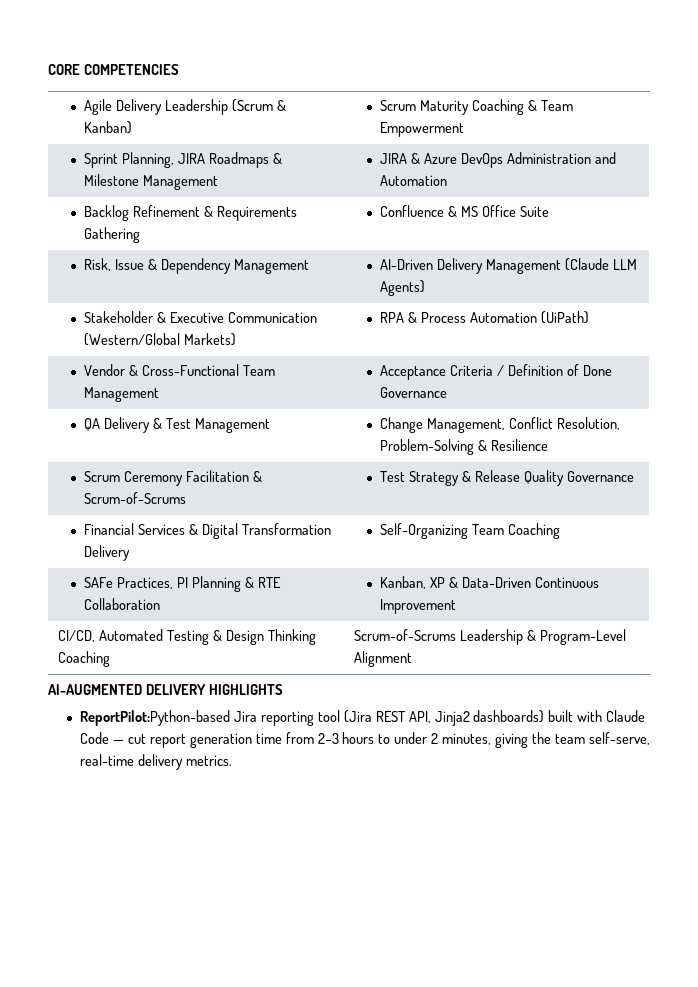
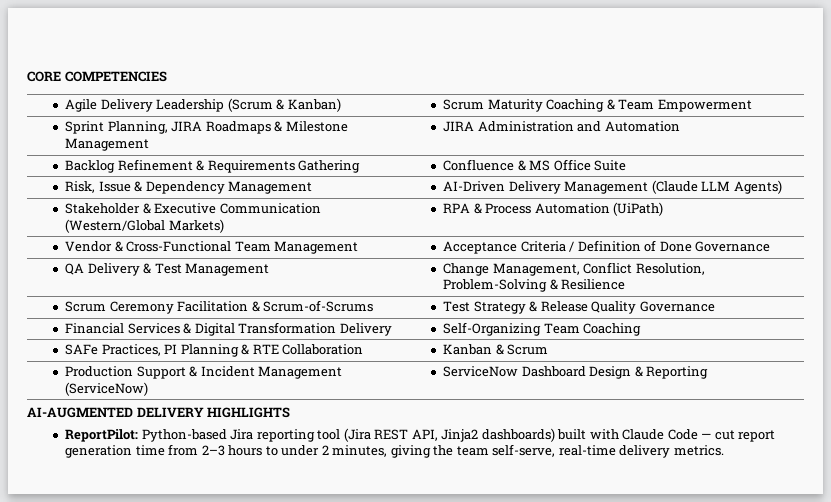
- Sprint Planning, JIRA Roadmaps & Milestone Management | JIRA & Azure DevOps Administration and Automation
+ Sprint Planning, JIRA Roadmaps & Milestone Management | JIRA Administration and Automation
- SAFe Practices, PI Planning & RTE Collaboration | Kanban, XP & Data-Driven Continuous Improvement
- CI/CD, Automated Testing & Design Thinking Coaching | Scrum-of-Scrums Leadership & Program-Level Alignment
+ SAFe Practices, PI Planning & RTE Collaboration | Kanban & Scrum
+ Production Support & Incident Management (ServiceNow) | ServiceNow Dashboard Design & Reporting
- ReportPilot:Python-based Jira reporting tool (Jira REST API, Jinja2 dashboards) built with Claude Code — cut report generation time from 2–3 hours to under 2 minutes, giving the team self-serve, real-time delivery metrics.
+ ReportPilot: Python-based Jira reporting tool (Jira REST API, Jinja2 dashboards) built with Claude Code — cut report generation time from 2–3 hours to under 2 minutes, giving the team self-serve, real-time delivery metrics.

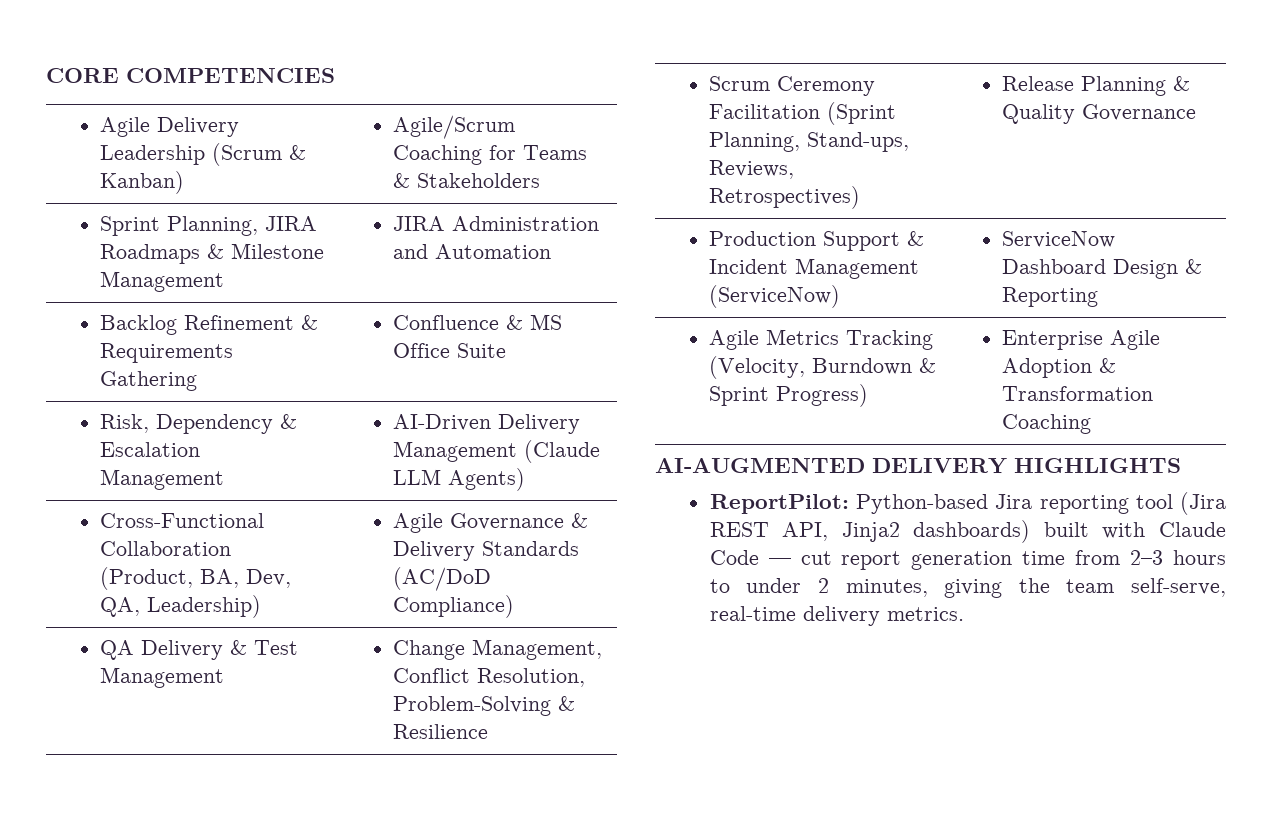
- Agile Delivery Leadership (Scrum & Kanban) | Scrum Maturity Coaching & Team Empowerment
+ Agile Delivery Leadership (Scrum & Kanban) | Agile/Scrum Coaching for Teams & Stakeholders
- Risk, Issue & Dependency Management | AI-Driven Delivery Management (Claude LLM Agents)
+ Risk, Dependency & Escalation Management | AI-Driven Delivery Management (Claude LLM Agents)
- Stakeholder & Executive Communication (Western/Global Markets) | RPA & Process Automation (UiPath)
- Vendor & Cross-Functional Team Management | Acceptance Criteria / Definition of Done Governance
+ Cross-Functional Collaboration (Product, BA, Dev, QA, Leadership) | Agile Governance & Delivery Standards (AC/DoD Compliance)
- Scrum Ceremony Facilitation & Scrum-of-Scrums | Test Strategy & Release Quality Governance
- Financial Services & Digital Transformation Delivery | Self-Organizing Team Coaching
- SAFe Practices, PI Planning & RTE Collaboration | Kanban & Scrum
+ Scrum Ceremony Facilitation (Sprint Planning, Stand-ups, Reviews, Retrospectives) | Release Planning & Quality Governance
+ Agile Metrics Tracking (Velocity, Burndown & Sprint Progress) | Enterprise Agile Adoption & Transformation Coaching

